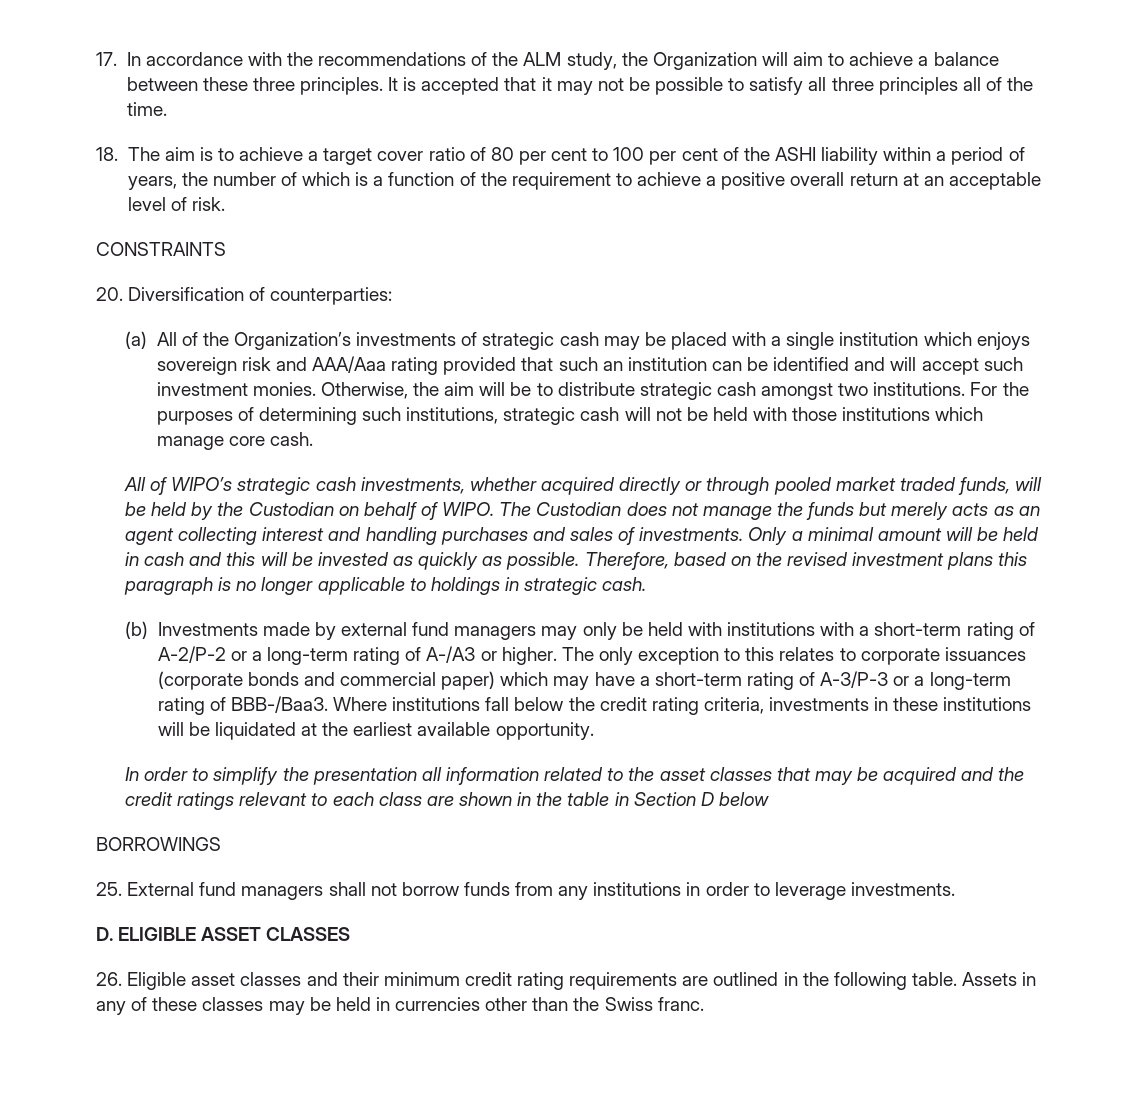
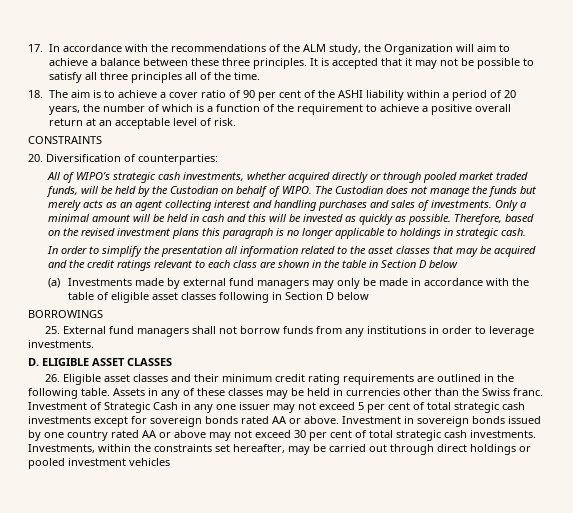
- 18. The aim is to achieve a target cover ratio of 80 per cent to 100 per cent of the ASHI liability within a period of years, the number of which is a function of the requirement to achieve a positive overall return at an acceptable level of risk.
+ 18. The aim is to achieve a cover ratio of 90 per cent of the ASHI liability within a period of 20 years, the number of which is a function of the requirement to achieve a positive overall return at an acceptable level of risk.
- (a) All of the Organization’s investments of strategic cash may be placed with a single institution which enjoys sovereign risk and AAA/Aaa rating provided that such an institution can be identified and will accept such investment monies. Otherwise, the aim will be to distribute strategic cash amongst two institutions. For the purposes of determining such institutions, strategic cash will not be held with those institutions which manage core cash.
- (b) Investments made by external fund managers may only be held with institutions with a short-term rating of A-2/P-2 or a long-term rating of A-/A3 or higher. The only exception to this relates to corporate issuances (corporate bonds and commercial paper) which may have a short-term rating of A-3/P-3 or a long-term rating of BBB-/Baa3. Where institutions fall below the credit rating criteria, investments in these institutions will be liquidated at the earliest available opportunity.
+ (a) Investments made by external fund managers may only be made in accordance with the table of eligible asset classes following in Section D below
+ Investment of Strategic Cash in any one issuer may not exceed 5 per cent of total strategic cash investments except for sovereign bonds rated AA or above. Investment in sovereign bonds issued by one country rated AA or above may not exceed 30 per cent of total strategic cash investments. Investments, within the constraints set hereafter, may be carried out through direct holdings or pooled investment vehicles

